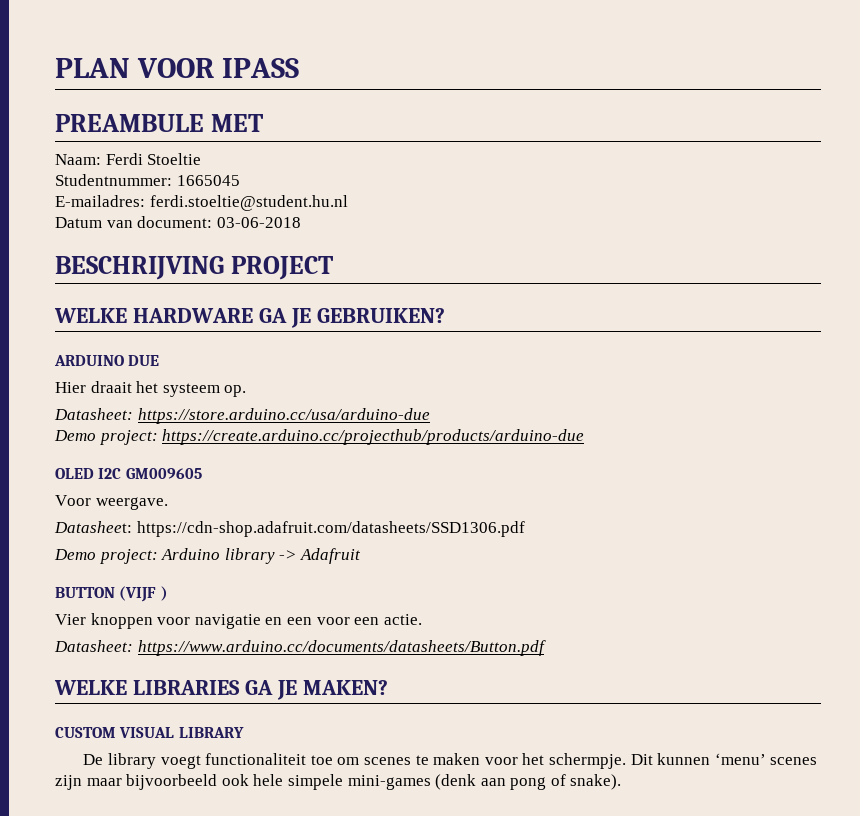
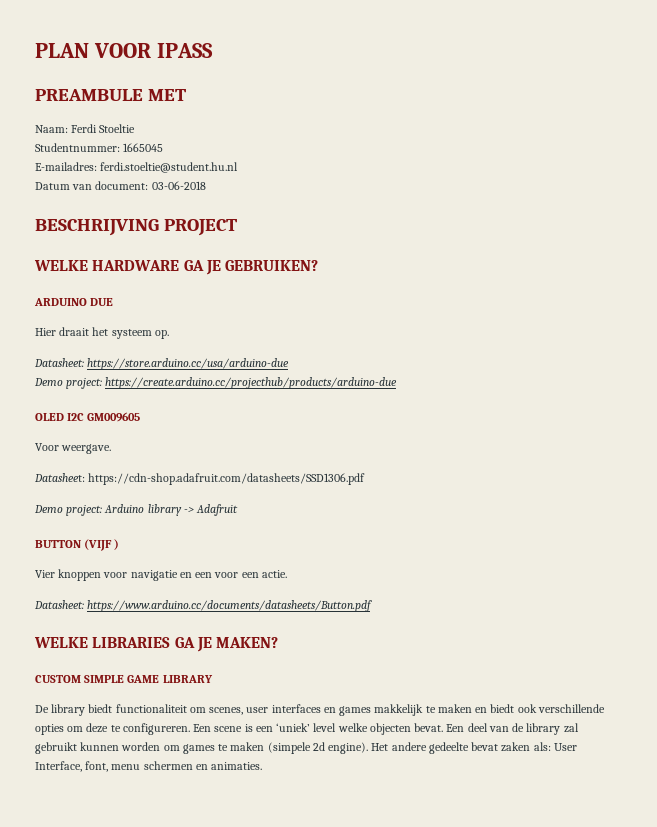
- CUSTOM VISUAL LIBRARY
+ CUSTOM SIMPLE GAME LIBRARY
- De library voegt functionaliteit toe om scenes te maken voor het schermpje. Dit kunnen ‘menu’ scenes zijn maar bijvoorbeeld ook hele simpele mini-games (denk aan pong of snake).
+ De library biedt functionaliteit om scenes, user interfaces en games makkelijk te maken en biedt ook verschillende opties om deze te configureren. Een scene is een ‘uniek’ level welke objecten bevat. Een deel van de library zal gebruikt kunnen worden om games te maken (simpele 2d engine). Het andere gedeelte bevat zaken als: User Interface, font, menu schermen en animaties.

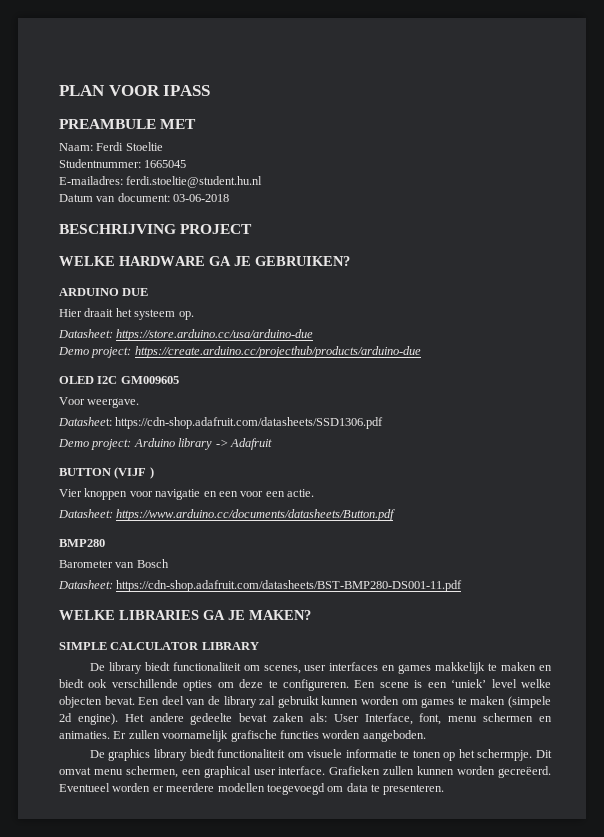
+ BMP280
+ Barometer van Bosch
+ Datasheet: https://cdn-shop.adafruit.com/datasheets/BST-BMP280-DS001-11.pdf
- CUSTOM SIMPLE GAME LIBRARY
+ SIMPLE CALCULATOR LIBRARY
+ Er zullen voornamelijk grafische functies worden aangeboden.
+ De graphics library biedt functionaliteit om visuele informatie te tonen op het schermpje. Dit omvat menu schermen, een graphical user interface. Grafieken zullen kunnen worden gecreëerd. Eventueel worden er meerdere modellen toegevoegd om data te presenteren.

